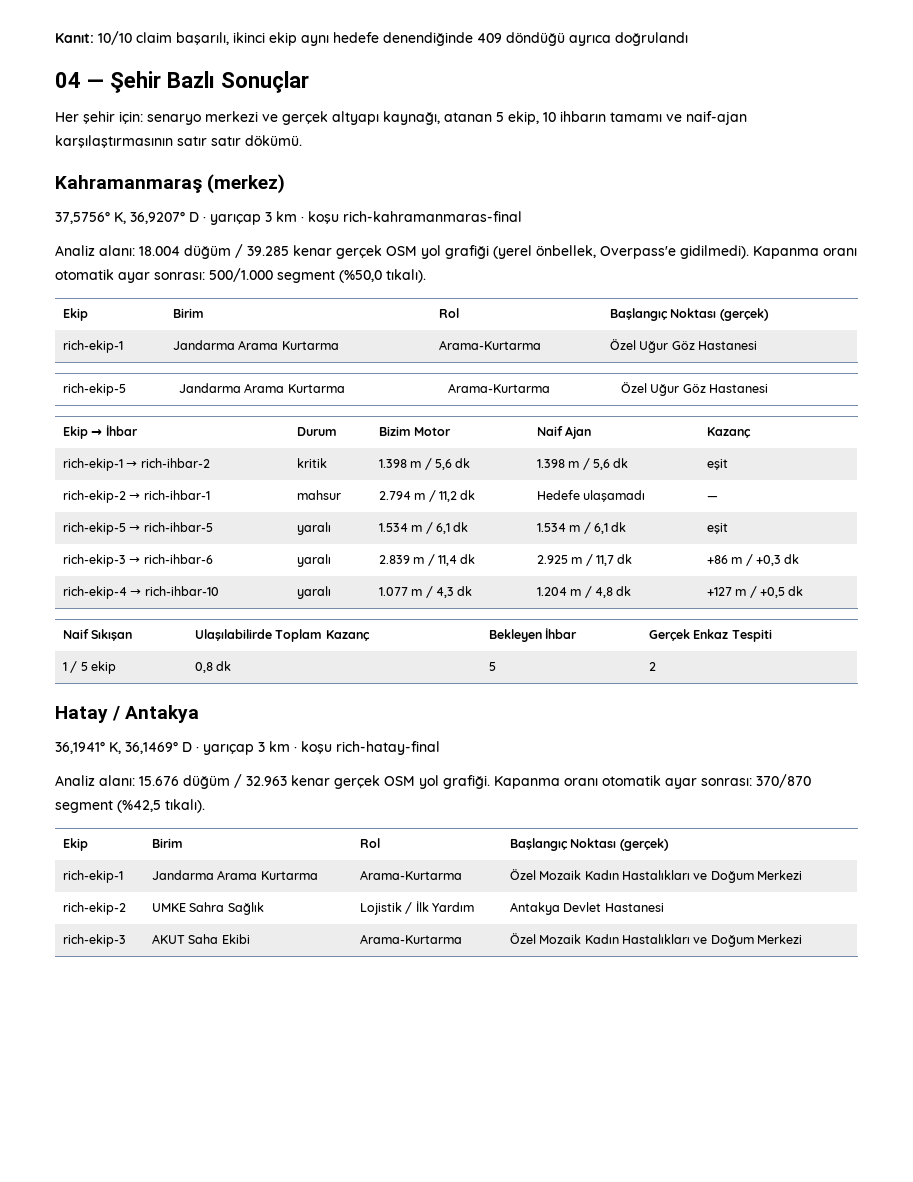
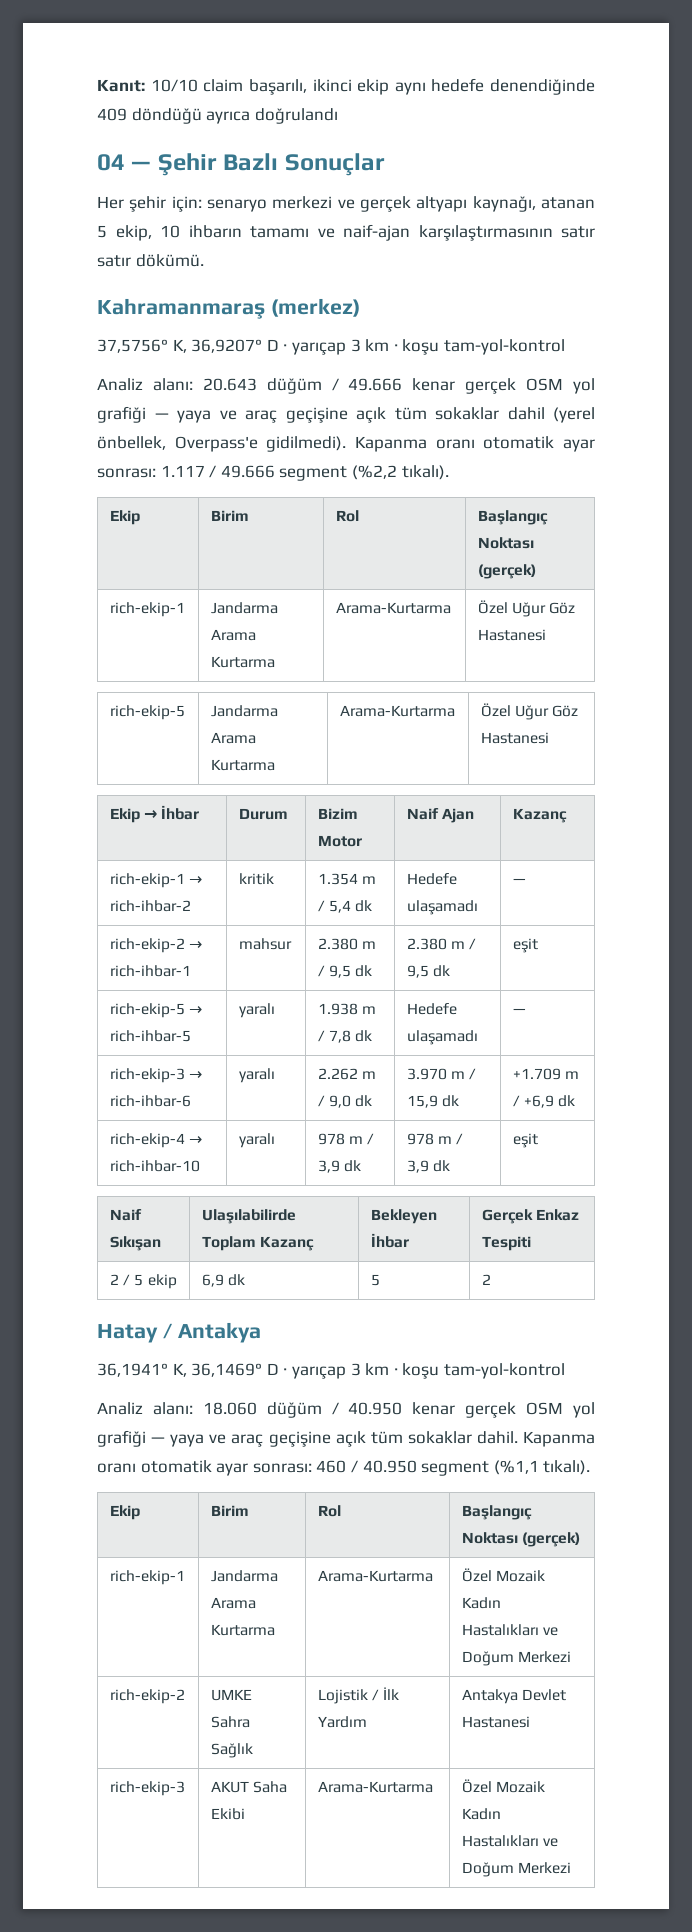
- 37,5756° K, 36,9207° D · yarıçap 3 km · koşu rich-kahramanmaras-final
- Analiz alanı: 18.004 düğüm / 39.285 kenar gerçek OSM yol grafiği (yerel önbellek, Overpass'e gidilmedi).
+ 37,5756° K, 36,9207° D · yarıçap 3 km · koşu tam-yol-kontrol
+ Analiz alanı: 20.643 düğüm / 49.666 kenar gerçek OSM yol grafiği — yaya ve araç geçişine açık tüm sokaklar dahil (yerel önbellek, Overpass'e gidilmedi).
- Kapanma oranı otomatik ayar sonrası: 500/1.000 segment (%50,0 tıkalı).
+ Kapanma oranı otomatik ayar sonrası: 1.117 / 49.666 segment (%2,2 tıkalı).
- rich-ekip-1 → rich-ihbar-2 | kritik | 1.398 m / 5,6 dk | 1.398 m / 5,6 dk | eşit
+ rich-ekip-1 → rich-ihbar-2 | kritik | 1.354 m / 5,4 dk | Hedefe ulaşamadı | —
- rich-ekip-2 → rich-ihbar-1 | mahsur | 2.794 m / 11,2 dk | Hedefe ulaşamadı | —
- rich-ekip-5 → rich-ihbar-5 | yaralı | 1.534 m / 6,1 dk | 1.534 m / 6,1 dk | eşit
+ rich-ekip-2 → rich-ihbar-1 | mahsur | 2.380 m / 9,5 dk | 2.380 m / 9,5 dk | eşit
+ rich-ekip-5 → rich-ihbar-5 | yaralı | 1.938 m / 7,8 dk | Hedefe ulaşamadı | —
- rich-ekip-3 → rich-ihbar-6 | yaralı | 2.839 m / 11,4 dk | 2.925 m / 11,7 dk | +86 m / +0,3 dk
+ rich-ekip-3 → rich-ihbar-6 | yaralı | 2.262 m / 9,0 dk | 3.970 m / 15,9 dk | +1.709 m / +6,9 dk
- rich-ekip-4 → rich-ihbar-10 | yaralı | 1.077 m / 4,3 dk | 1.204 m / 4,8 dk | +127 m / +0,5 dk
+ rich-ekip-4 → rich-ihbar-10 | yaralı | 978 m / 3,9 dk | 978 m / 3,9 dk | eşit
- 1 / 5 ekip | 0,8 dk | 5 | 2
+ 2 / 5 ekip | 6,9 dk | 5 | 2
- 36,1941° K, 36,1469° D · yarıçap 3 km · koşu rich-hatay-final
- Analiz alanı: 15.676 düğüm / 32.963 kenar gerçek OSM yol grafiği. Kapanma oranı otomatik ayar sonrası: 370/870 segment (%42,5 tıkalı).
+ 36,1941° K, 36,1469° D · yarıçap 3 km · koşu tam-yol-kontrol
+ Analiz alanı: 18.060 düğüm / 40.950 kenar gerçek OSM yol grafiği — yaya ve araç geçişine açık tüm sokaklar dahil. Kapanma oranı otomatik ayar sonrası: 460 / 40.950 segment (%1,1 tıkalı).

